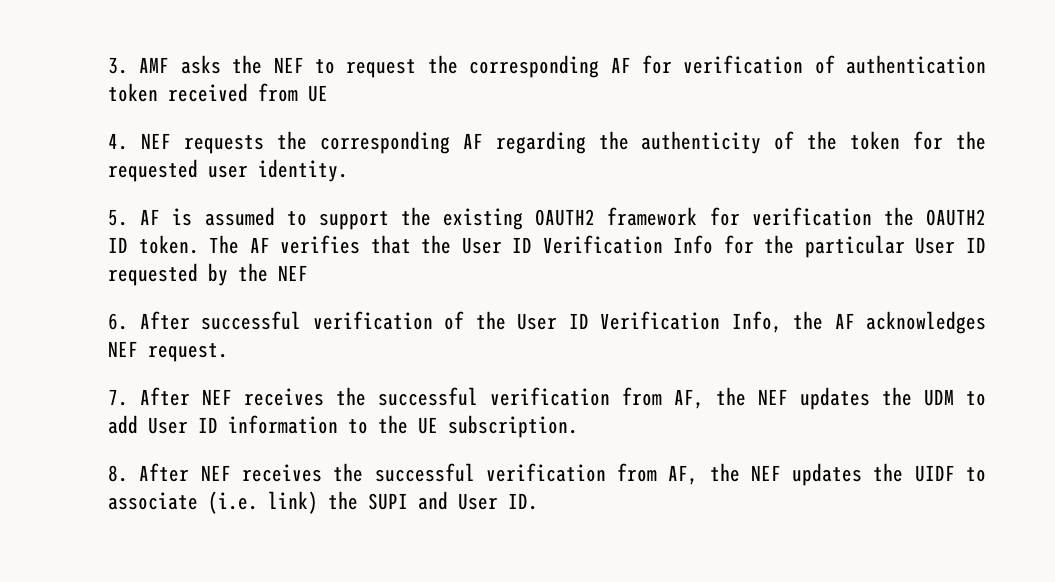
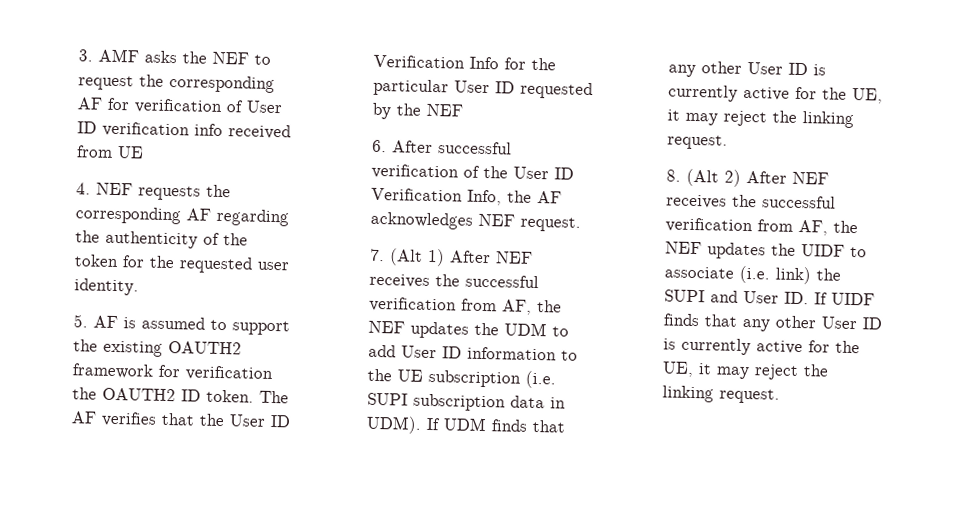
- 3. AMF asks the NEF to request the corresponding AF for verification of authentication token received from UE
+ 3. AMF asks the NEF to request the corresponding AF for verification of User ID verification info received from UE
- 7. After NEF receives the successful verification from AF, the NEF updates the UDM to add User ID information to the UE subscription.
+ 7. (Alt 1) After NEF receives the successful verification from AF, the NEF updates the UDM to add User ID information to the UE subscription (i.e. SUPI subscription data in UDM). If UDM finds that any other User ID is currently active for the UE, it may reject the linking request.
- 8. After NEF receives the successful verification from AF, the NEF updates the UIDF to associate (i.e. link) the SUPI and User ID.
+ 8. (Alt 2) After NEF receives the successful verification from AF, the NEF updates the UIDF to associate (i.e. link) the SUPI and User ID. If UIDF finds that any other User ID is currently active for the UE, it may reject the linking request.

